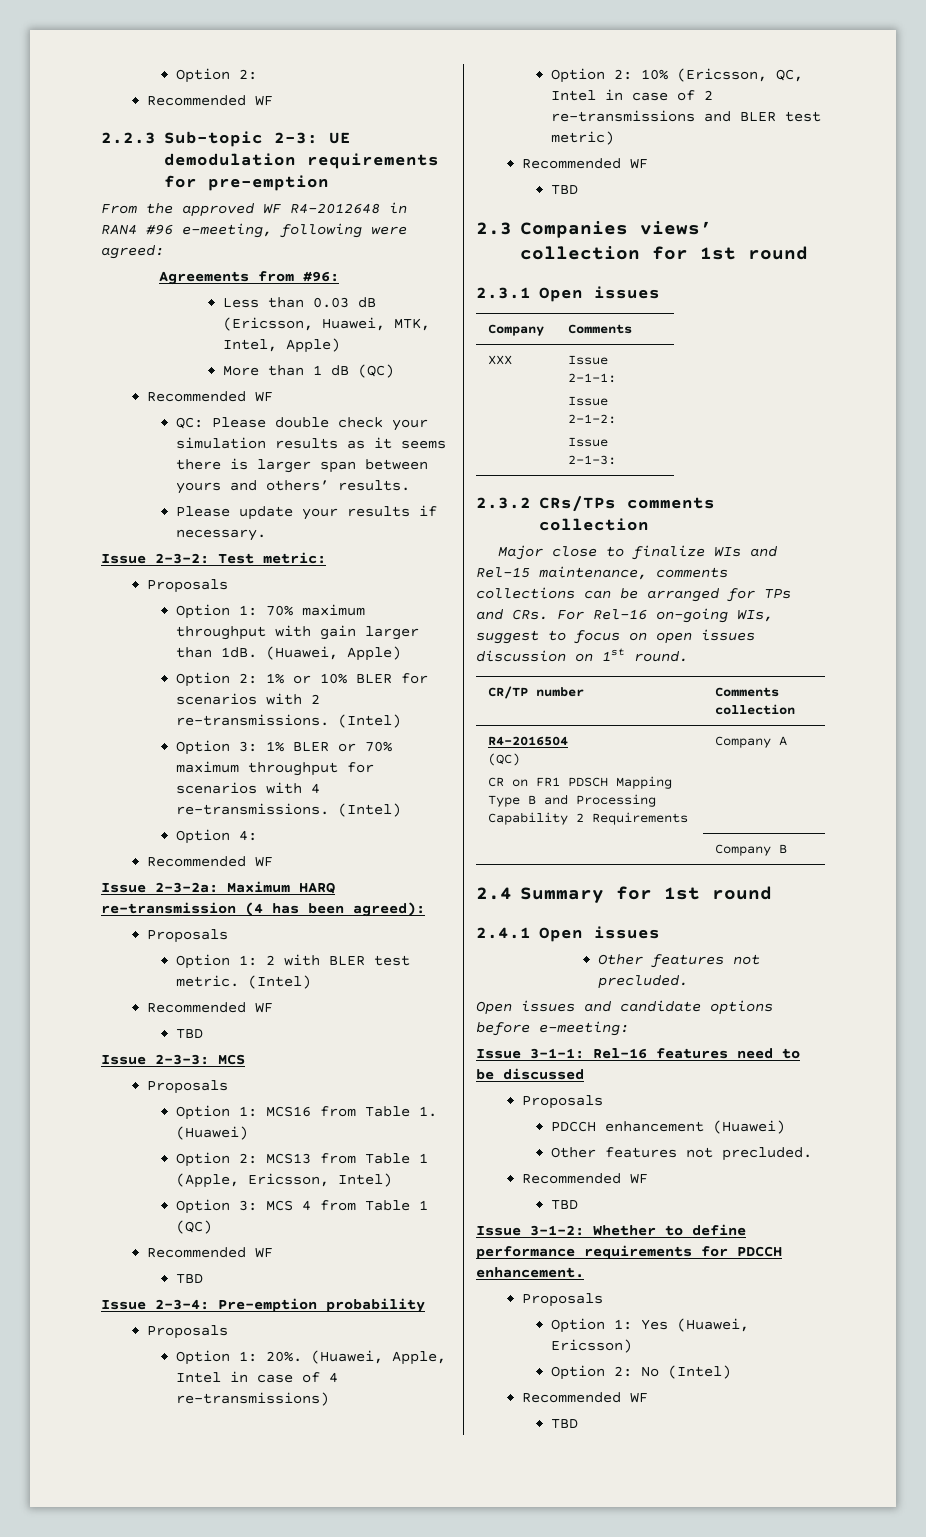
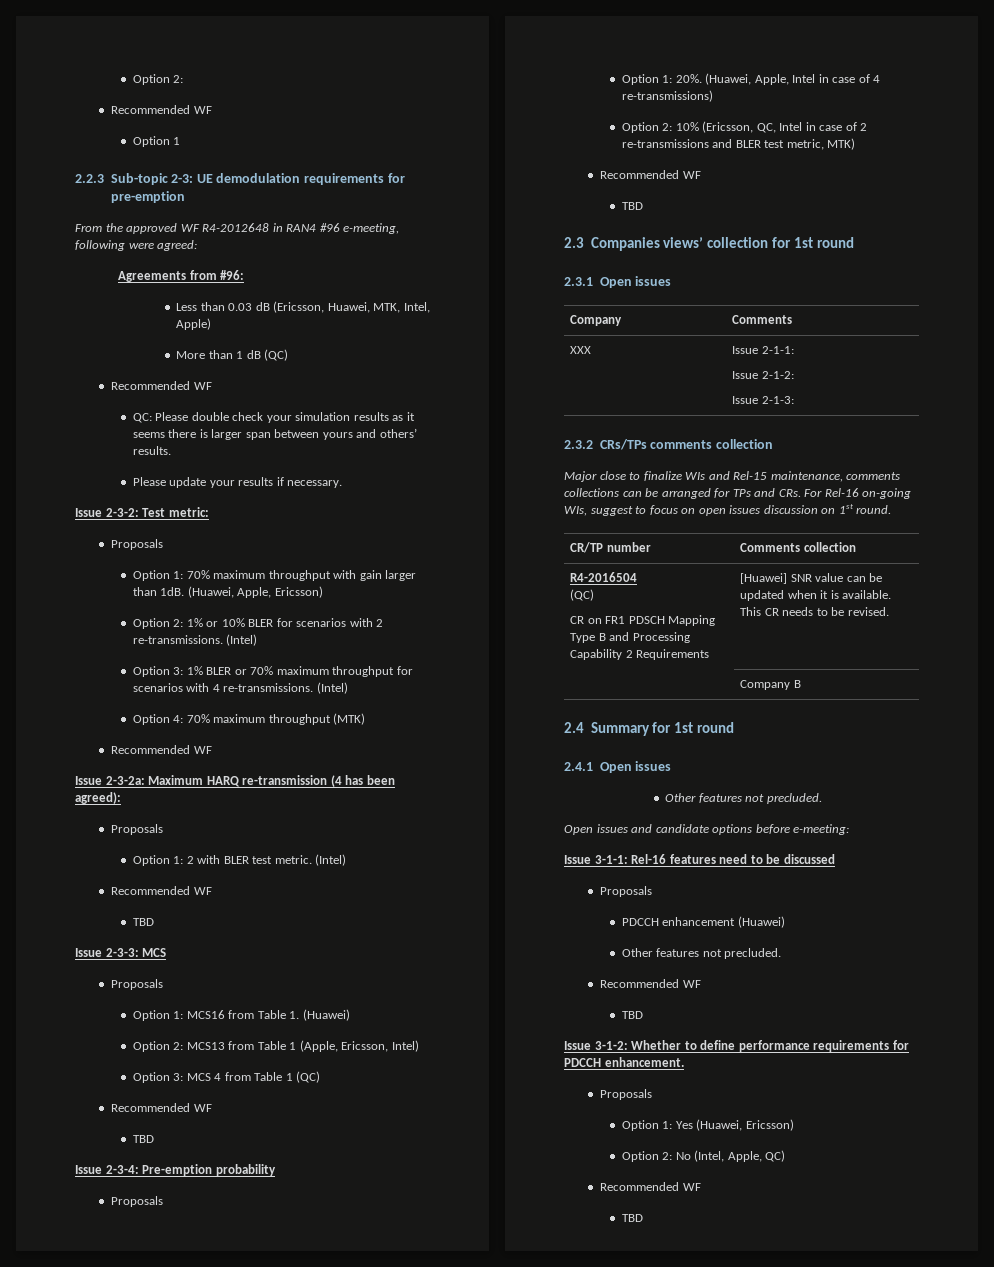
+ Option 1
- (Huawei, Apple)
+ (Huawei, Apple, Ericsson)
- Option 4:
+ Option 4: 70% maximum throughput (MTK)
- Option 2: 10% (Ericsson, QC, Intel in case of 2 re-transmissions and BLER test metric)
+ Option 2: 10% (Ericsson, QC, Intel in case of 2 re-transmissions and BLER test metric, MTK)
  R4-2016504
  (QC)
- CR on FR1 PDSCH Mapping Type B and Processing Capability 2 Requirements | Company A
+ CR on FR1 PDSCH Mapping Type B and Processing Capability 2 Requirements | [Huawei] SNR value can be updated when it is available. This CR needs to be revised.
- Option 2: No (Intel)
+ Option 2: No (Intel, Apple, QC)

